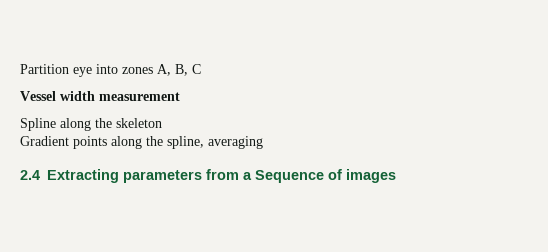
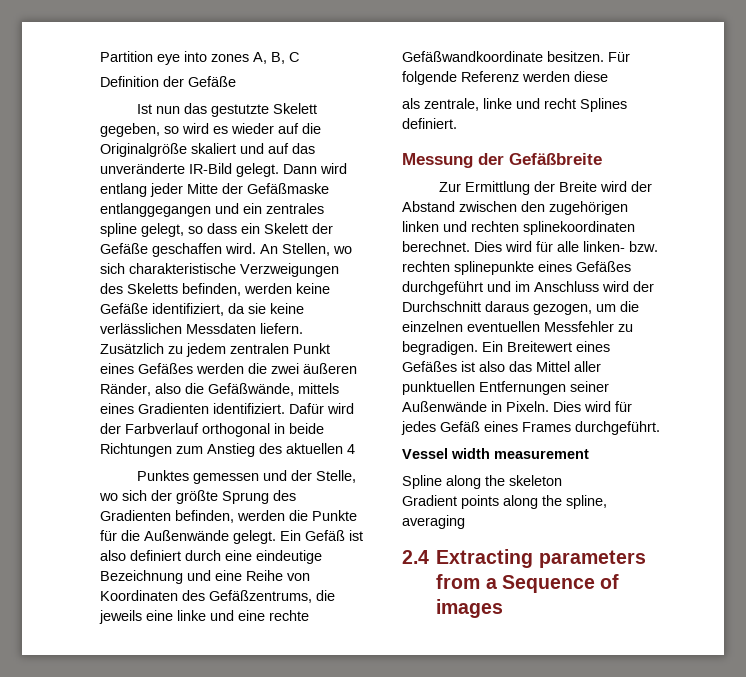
+ Definition der Gefäße
+ Ist nun das gestutzte Skelett gegeben, so wird es wieder auf die Originalgröße skaliert und auf das unveränderte IR-Bild gelegt. Dann wird entlang jeder Mitte der Gefäßmaske entlanggegangen und ein zentrales spline gelegt, so dass ein Skelett der Gefäße geschaffen wird. An Stellen, wo sich charakteristische Verzweigungen des Skeletts befinden, werden keine Gefäße identifiziert, da sie keine verlässlichen Messdaten liefern. Zusätzlich zu jedem zentralen Punkt eines Gefäßes werden die zwei äußeren Ränder, also die Gefäßwände, mittels eines Gradienten identifiziert. Dafür wird der Farbverlauf orthogonal in beide Richtungen zum Anstieg des aktuellen 4
+ Punktes gemessen und der Stelle, wo sich der größte Sprung des Gradienten befinden, werden die Punkte für die Außenwände gelegt. Ein Gefäß ist also definiert durch eine eindeutige Bezeichnung und eine Reihe von Koordinaten des Gefäßzentrums, die jeweils eine linke und eine rechte Gefäßwandkoordinate besitzen. Für folgende Referenz werden diese
+ als zentrale, linke und recht Splines definiert.
+ Messung der Gefäßbreite
+ Zur Ermittlung der Breite wird der Abstand zwischen den zugehörigen linken und rechten splinekoordinaten berechnet. Dies wird für alle linken- bzw. rechten splinepunkte eines Gefäßes durchgeführt und im Anschluss wird der Durchschnitt daraus gezogen, um die einzelnen eventuellen Messfehler zu begradigen. Ein Breitewert eines Gefäßes ist also das Mittel aller punktuellen Entfernungen seiner Außenwände in Pixeln. Dies wird für jedes Gefäß eines Frames durchgeführt.

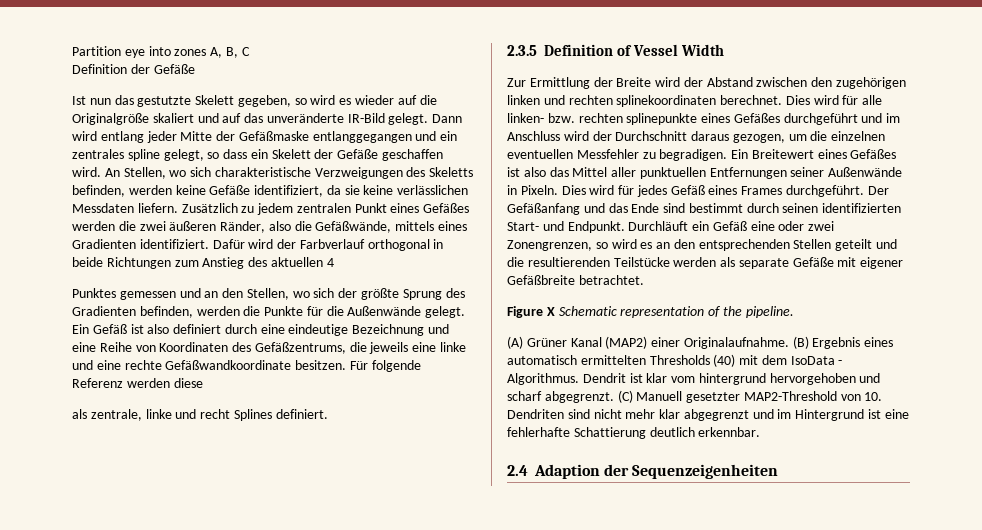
- Punktes gemessen und der Stelle, wo sich der größte Sprung des Gradienten befinden, werden die Punkte für die Außenwände gelegt.
+ Punktes gemessen und an den Stellen, wo sich der größte Sprung des Gradienten befinden, werden die Punkte für die Außenwände gelegt.
- Messung der Gefäßbreite
+ 2.3.5 Definition of Vessel Width
- Dies wird für jedes Gefäß eines Frames durchgeführt.
- Vessel width measurement
- Spline along the skeleton
- Gradient points along the spline, averaging
- 2.4 Extracting parameters from a Sequence of images
+ Dies wird für jedes Gefäß eines Frames durchgeführt. Der Gefäßanfang und das Ende sind bestimmt durch seinen identifizierten Start- und Endpunkt. Durchläuft ein Gefäß eine oder zwei Zonengrenzen, so wird es an den entsprechenden Stellen geteilt und die resultierenden Teilstücke werden als separate Gefäße mit eigener Gefäßbreite betrachtet.
+ Figure X Schematic representation of the pipeline.
+ (A) Grüner Kanal (MAP2) einer Originalaufnahme. (B) Ergebnis eines automatisch ermittelten Thresholds (40) mit dem IsoData - Algorithmus. Dendrit ist klar vom hintergrund hervorgehoben und scharf abgegrenzt. (C) Manuell gesetzter MAP2-Threshold von 10. Dendriten sind nicht mehr klar abgegrenzt und im Hintergrund ist eine fehlerhafte Schattierung deutlich erkennbar.
+ 2.4 Adaption der Sequenzeigenheiten

